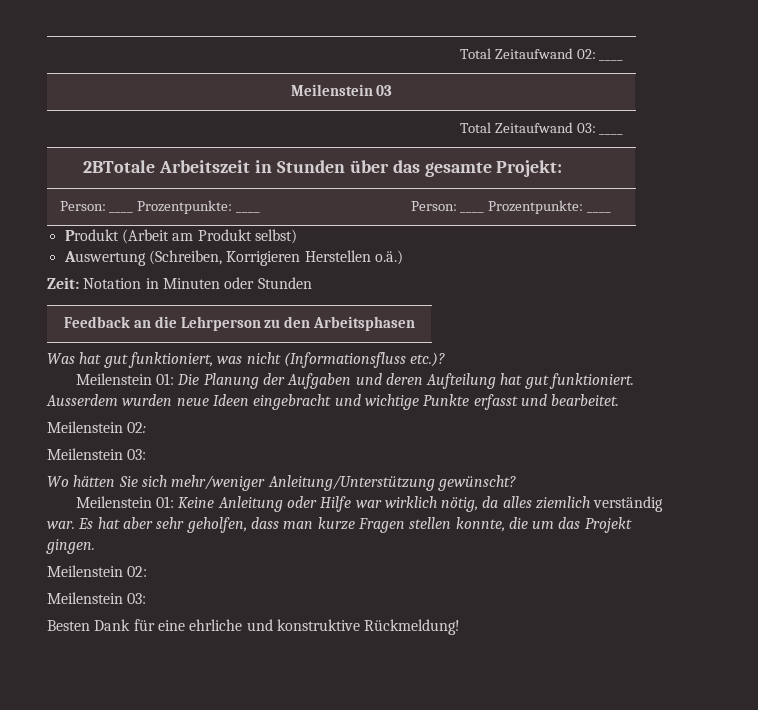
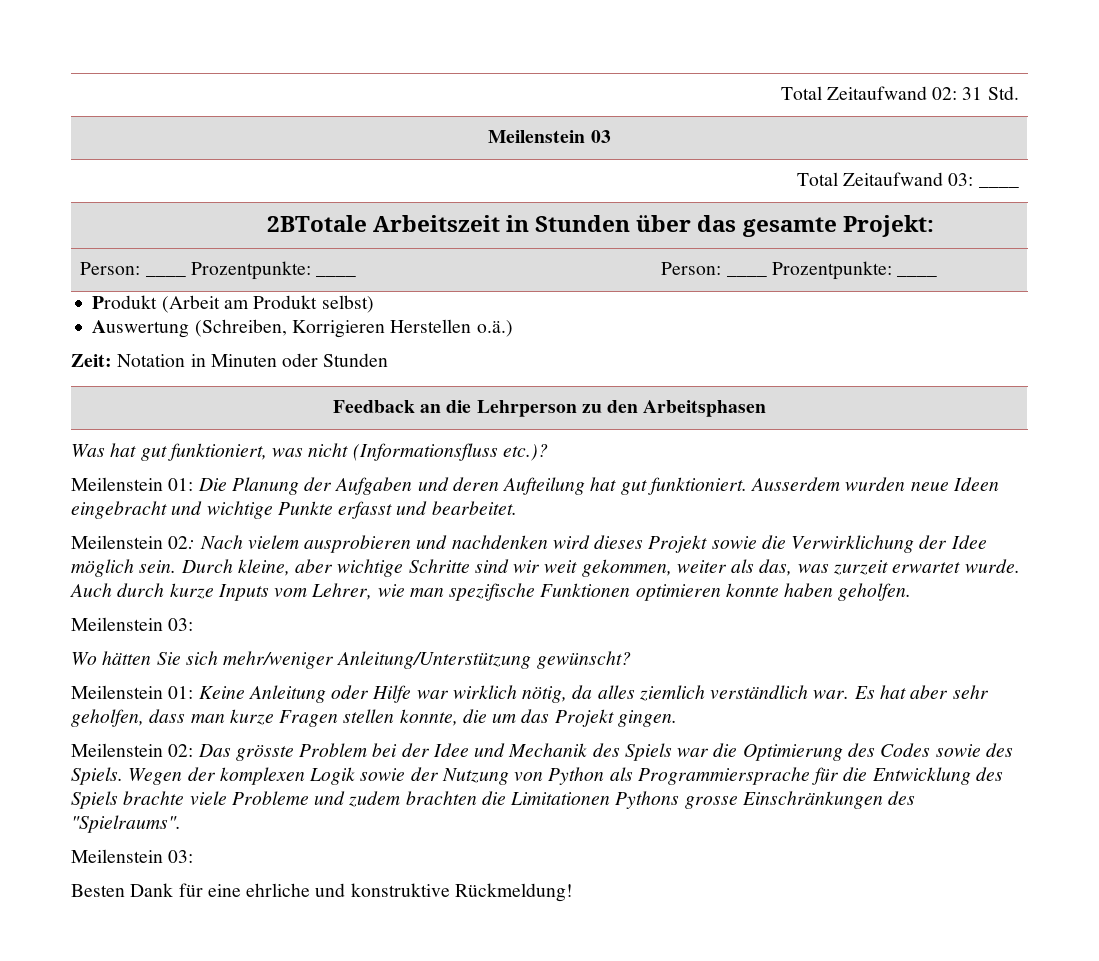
- Total Zeitaufwand 02: ____
+ Total Zeitaufwand 02: 31 Std.
  Ausserdem wurden neue Ideen eingebracht und wichtige Punkte erfasst und bearbeitet.
- Meilenstein 02:
+ Meilenstein 02: Nach vielem ausprobieren und nachdenken wird dieses Projekt sowie die Verwirklichung der Idee möglich sein. Durch kleine, aber wichtige Schritte sind wir weit gekommen, weiter als das, was zurzeit erwartet wurde. Auch durch kurze Inputs vom Lehrer, wie man spezifische Funktionen optimieren konnte haben geholfen.
- Meilenstein 01: Keine Anleitung oder Hilfe war wirklich nötig, da alles ziemlich verständig war.
+ Meilenstein 01: Keine Anleitung oder Hilfe war wirklich nötig, da alles ziemlich verständlich war.
  Es hat aber sehr geholfen, dass man kurze Fragen stellen konnte, die um das Projekt gingen.
- Meilenstein 02:
+ Meilenstein 02: Das grösste Problem bei der Idee und Mechanik des Spiels war die Optimierung des Codes sowie des Spiels. Wegen der komplexen Logik sowie der Nutzung von Python als Programmiersprache für die Entwicklung des Spiels brachte viele Probleme und zudem brachten die Limitationen Pythons grosse Einschränkungen des "Spielraums".

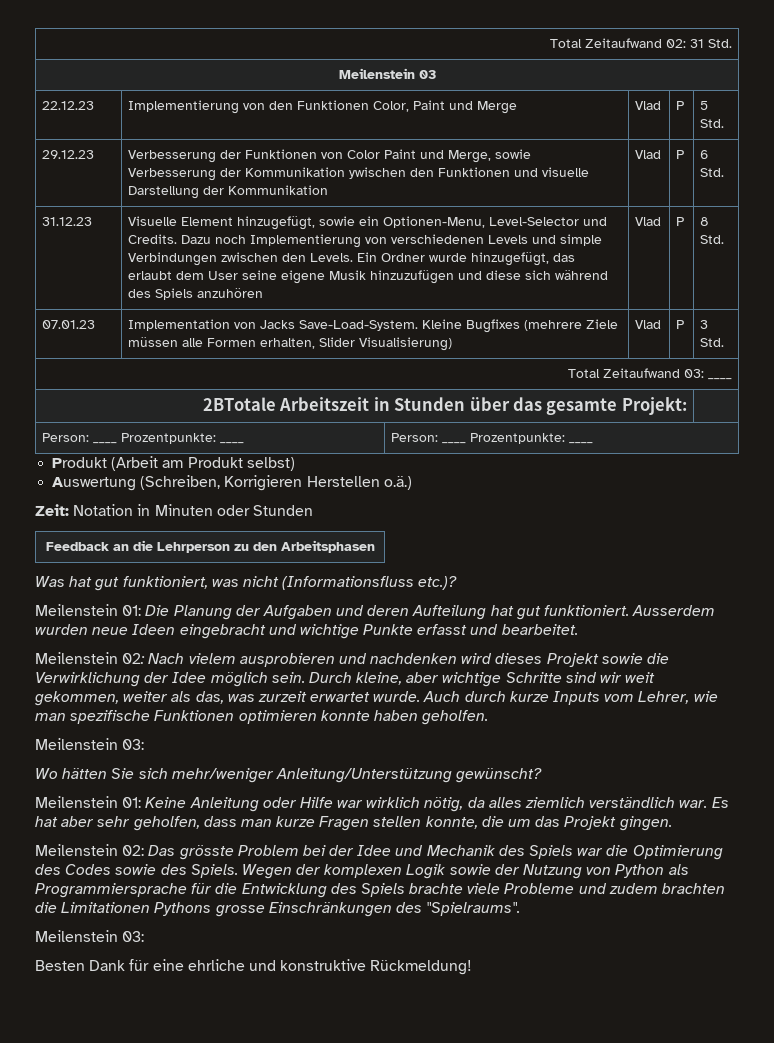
+ 22.12.23 | Implementierung von den Funktionen Color, Paint und Merge | Vlad | P | 5 Std.
+ 29.12.23 | Verbesserung der Funktionen von Color Paint und Merge, sowie Verbesserung der Kommunikation ywischen den Funktionen und visuelle Darstellung der Kommunikation | Vlad | P | 6 Std.
+ 31.12.23 | Visuelle Element hinzugefügt, sowie ein Optionen-Menu, Level-Selector und Credits. Dazu noch Implementierung von verschiedenen Levels und simple Verbindungen zwischen den Levels. Ein Ordner wurde hinzugefügt, das erlaubt dem User seine eigene Musik hinzuzufügen und diese sich während des Spiels anzuhören | Vlad | P | 8 Std.
+ 07.01.23 | Implementation von Jacks Save-Load-System. Kleine Bugfixes (mehrere Ziele müssen alle Formen erhalten, Slider Visualisierung) | Vlad | P | 3 Std.

